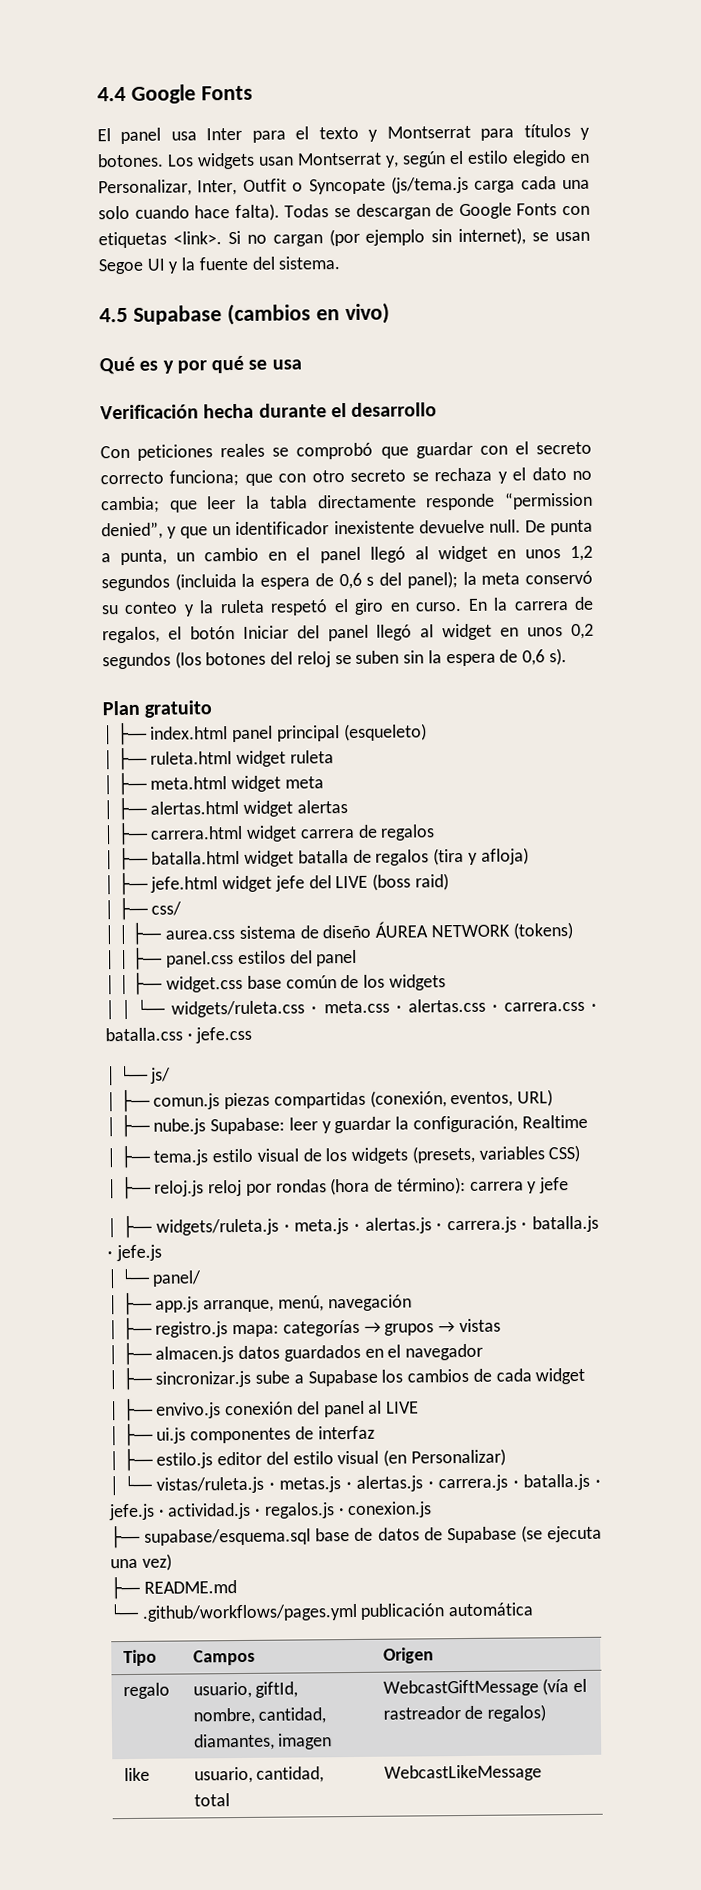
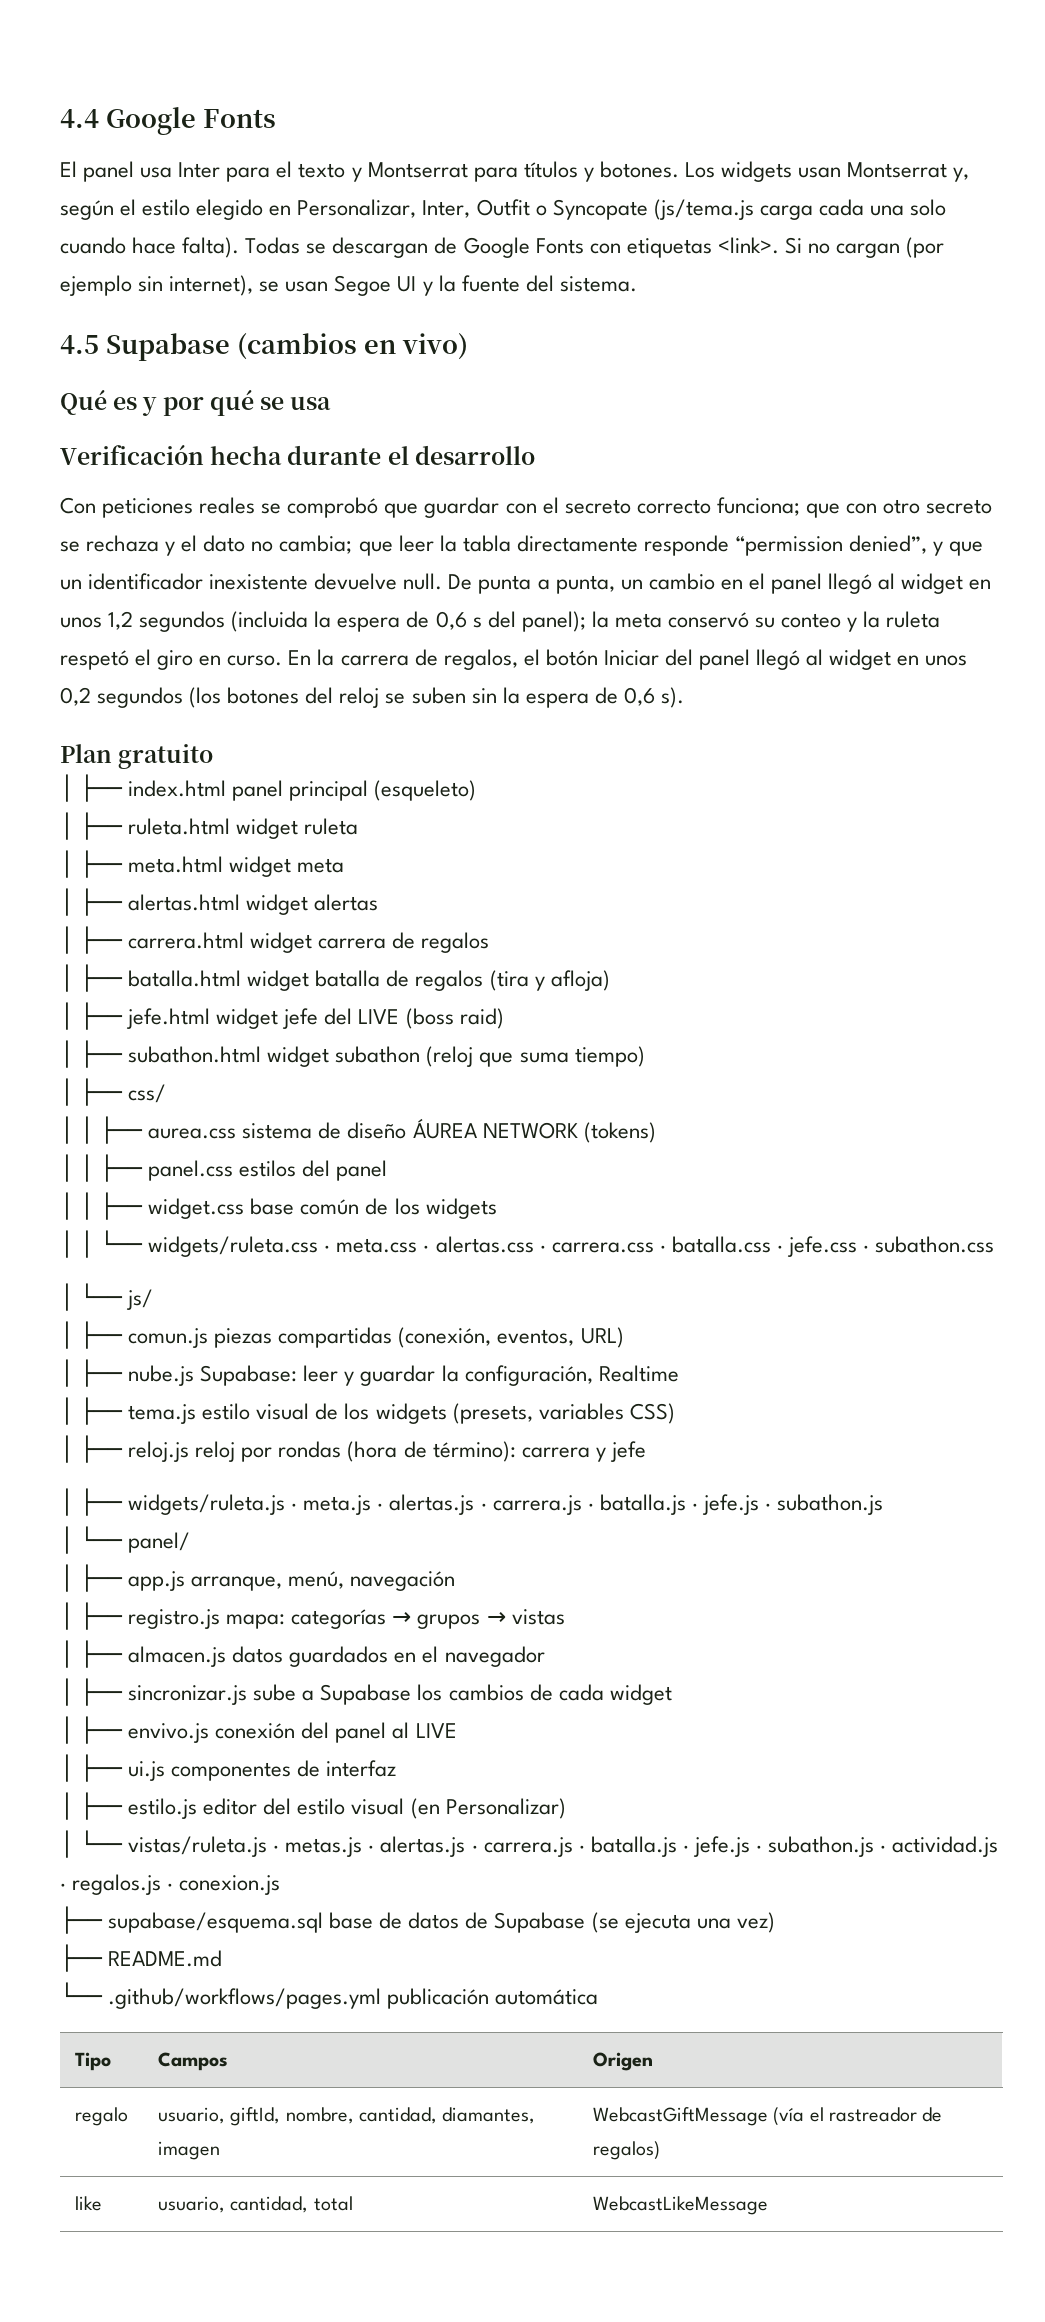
+ │ ├── subathon.html widget subathon (reloj que suma tiempo)
- │ │ └── widgets/ruleta.css · meta.css · alertas.css · carrera.css · batalla.css · jefe.css
+ │ │ └── widgets/ruleta.css · meta.css · alertas.css · carrera.css · batalla.css · jefe.css · subathon.css
- │ ├── widgets/ruleta.js · meta.js · alertas.js · carrera.js · batalla.js · jefe.js
+ │ ├── widgets/ruleta.js · meta.js · alertas.js · carrera.js · batalla.js · jefe.js · subathon.js
- │ └── vistas/ruleta.js · metas.js · alertas.js · carrera.js · batalla.js · jefe.js · actividad.js · regalos.js · conexion.js
+ │ └── vistas/ruleta.js · metas.js · alertas.js · carrera.js · batalla.js · jefe.js · subathon.js · actividad.js · regalos.js · conexion.js

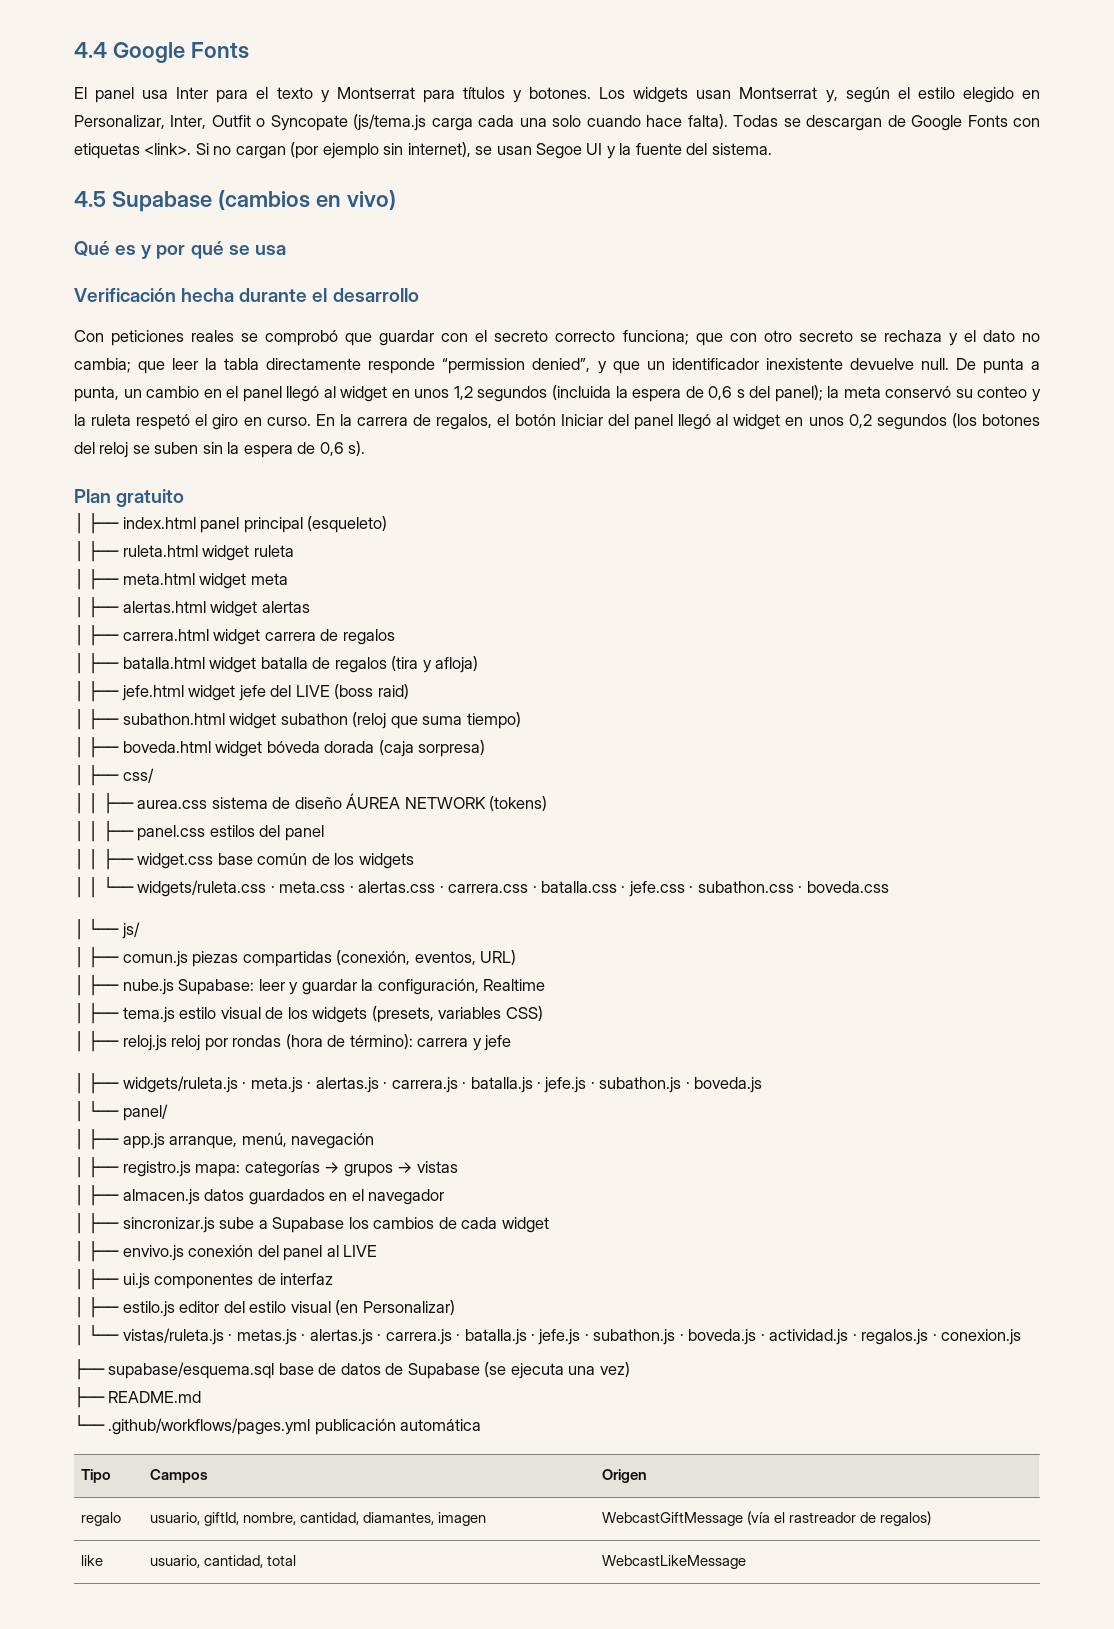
+ │ ├── boveda.html widget bóveda dorada (caja sorpresa)
- │ │ └── widgets/ruleta.css · meta.css · alertas.css · carrera.css · batalla.css · jefe.css · subathon.css
+ │ │ └── widgets/ruleta.css · meta.css · alertas.css · carrera.css · batalla.css · jefe.css · subathon.css · boveda.css
- │ ├── widgets/ruleta.js · meta.js · alertas.js · carrera.js · batalla.js · jefe.js · subathon.js
+ │ ├── widgets/ruleta.js · meta.js · alertas.js · carrera.js · batalla.js · jefe.js · subathon.js · boveda.js
- │ └── vistas/ruleta.js · metas.js · alertas.js · carrera.js · batalla.js · jefe.js · subathon.js · actividad.js · regalos.js · conexion.js
+ │ └── vistas/ruleta.js · metas.js · alertas.js · carrera.js · batalla.js · jefe.js · subathon.js · boveda.js · actividad.js · regalos.js · conexion.js

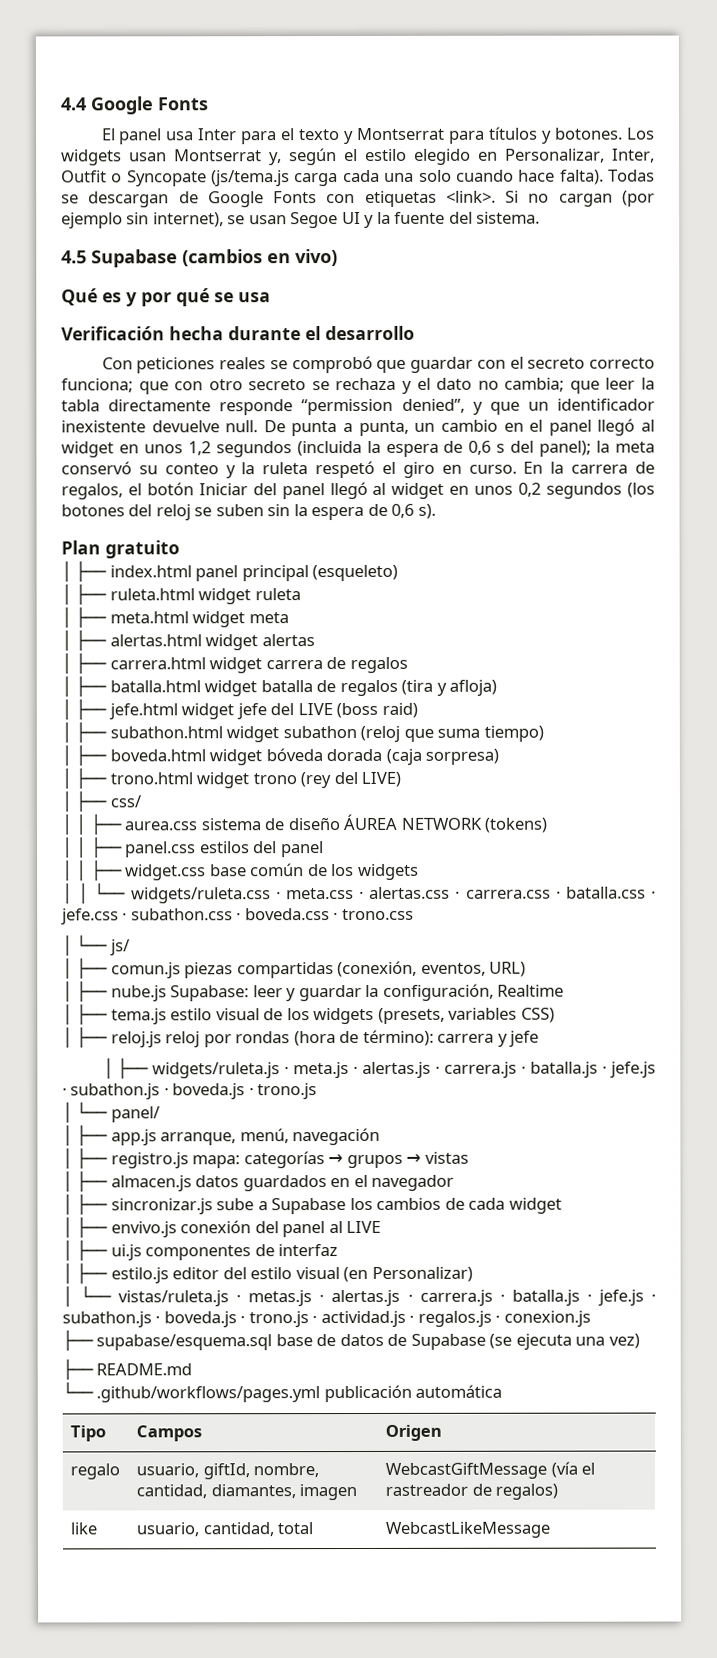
+ │ ├── trono.html widget trono (rey del LIVE)
- │ │ └── widgets/ruleta.css · meta.css · alertas.css · carrera.css · batalla.css · jefe.css · subathon.css · boveda.css
+ │ │ └── widgets/ruleta.css · meta.css · alertas.css · carrera.css · batalla.css · jefe.css · subathon.css · boveda.css · trono.css
- │ ├── widgets/ruleta.js · meta.js · alertas.js · carrera.js · batalla.js · jefe.js · subathon.js · boveda.js
+ │ ├── widgets/ruleta.js · meta.js · alertas.js · carrera.js · batalla.js · jefe.js · subathon.js · boveda.js · trono.js
- │ └── vistas/ruleta.js · metas.js · alertas.js · carrera.js · batalla.js · jefe.js · subathon.js · boveda.js · actividad.js · regalos.js · conexion.js
+ │ └── vistas/ruleta.js · metas.js · alertas.js · carrera.js · batalla.js · jefe.js · subathon.js · boveda.js · trono.js · actividad.js · regalos.js · conexion.js

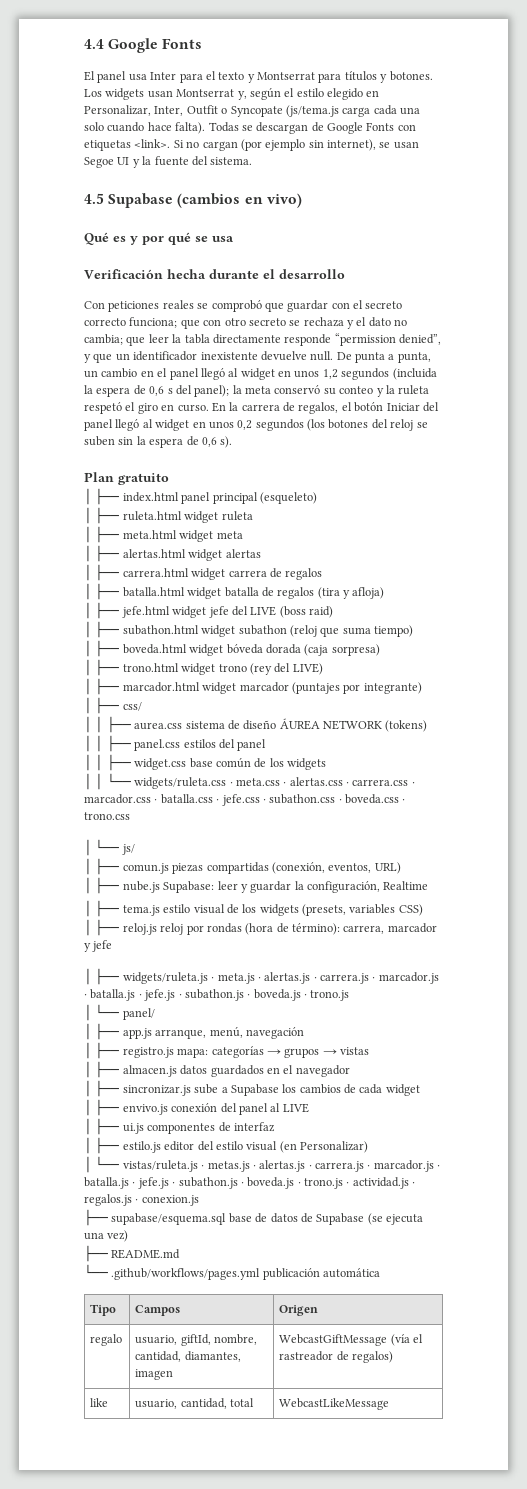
+ │ ├── marcador.html widget marcador (puntajes por integrante)
- │ │ └── widgets/ruleta.css · meta.css · alertas.css · carrera.css · batalla.css · jefe.css · subathon.css · boveda.css · trono.css
+ │ │ └── widgets/ruleta.css · meta.css · alertas.css · carrera.css · marcador.css · batalla.css · jefe.css · subathon.css · boveda.css · trono.css
- │ ├── reloj.js reloj por rondas (hora de término): carrera y jefe
+ │ ├── reloj.js reloj por rondas (hora de término): carrera, marcador y jefe
- │ ├── widgets/ruleta.js · meta.js · alertas.js · carrera.js · batalla.js · jefe.js · subathon.js · boveda.js · trono.js
+ │ ├── widgets/ruleta.js · meta.js · alertas.js · carrera.js · marcador.js · batalla.js · jefe.js · subathon.js · boveda.js · trono.js
- │ └── vistas/ruleta.js · metas.js · alertas.js · carrera.js · batalla.js · jefe.js · subathon.js · boveda.js · trono.js · actividad.js · regalos.js · conexion.js
+ │ └── vistas/ruleta.js · metas.js · alertas.js · carrera.js · marcador.js · batalla.js · jefe.js · subathon.js · boveda.js · trono.js · actividad.js · regalos.js · conexion.js

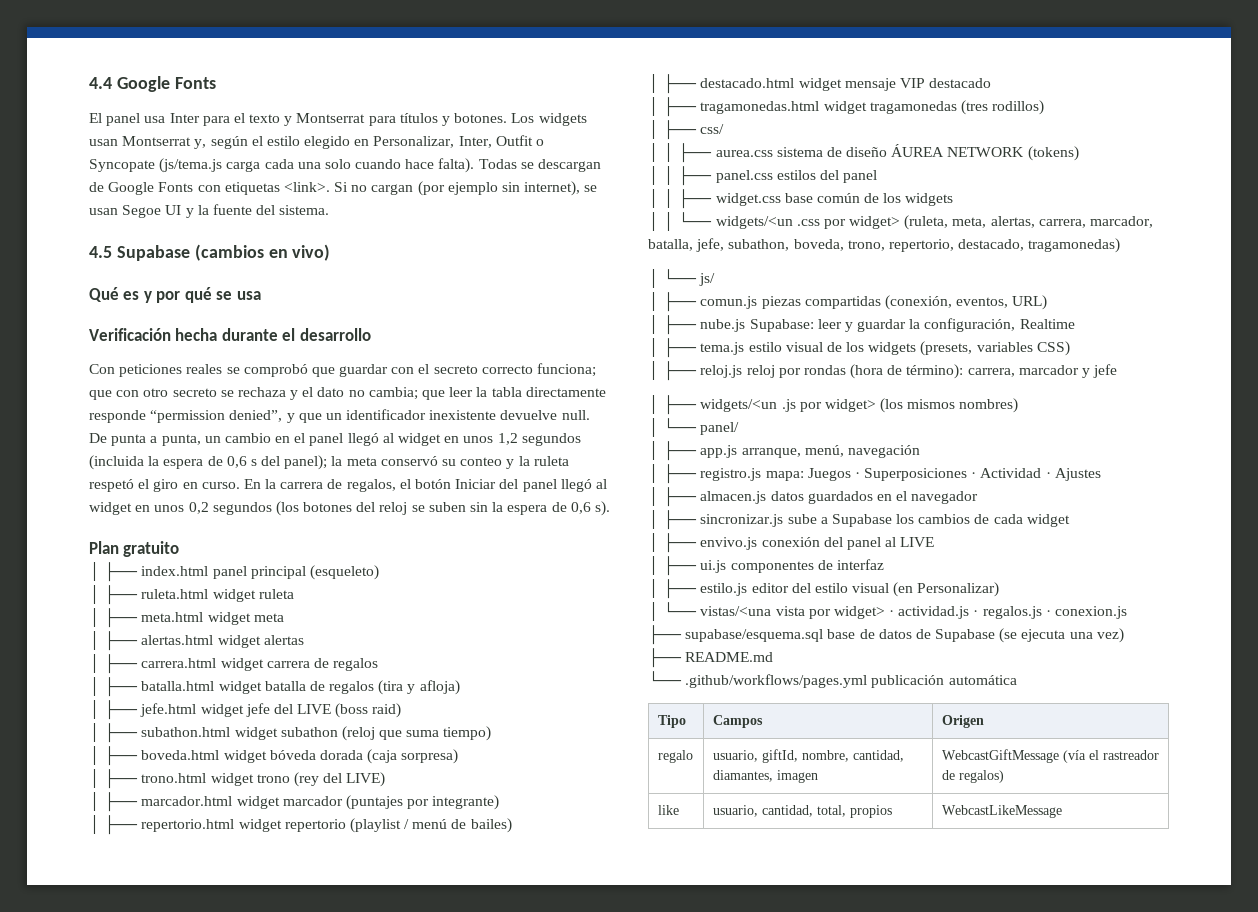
+ │ ├── repertorio.html widget repertorio (playlist / menú de bailes)
+ │ ├── destacado.html widget mensaje VIP destacado
+ │ ├── tragamonedas.html widget tragamonedas (tres rodillos)
- │ │ └── widgets/ruleta.css · meta.css · alertas.css · carrera.css · marcador.css · batalla.css · jefe.css · subathon.css · boveda.css · trono.css
+ │ │ └── widgets/<un .css por widget> (ruleta, meta, alertas, carrera, marcador, batalla, jefe, subathon, boveda, trono, repertorio, destacado, tragamonedas)
- │ ├── widgets/ruleta.js · meta.js · alertas.js · carrera.js · marcador.js · batalla.js · jefe.js · subathon.js · boveda.js · trono.js
+ │ ├── widgets/<un .js por widget> (los mismos nombres)
- │ ├── registro.js mapa: categorías → grupos → vistas
+ │ ├── registro.js mapa: Juegos · Superposiciones · Actividad · Ajustes
- │ └── vistas/ruleta.js · metas.js · alertas.js · carrera.js · marcador.js · batalla.js · jefe.js · subathon.js · boveda.js · trono.js · actividad.js · regalos.js · conexion.js
+ │ └── vistas/<una vista por widget> · actividad.js · regalos.js · conexion.js
- like | usuario, cantidad, total | WebcastLikeMessage
+ like | usuario, cantidad, total, propios | WebcastLikeMessage

